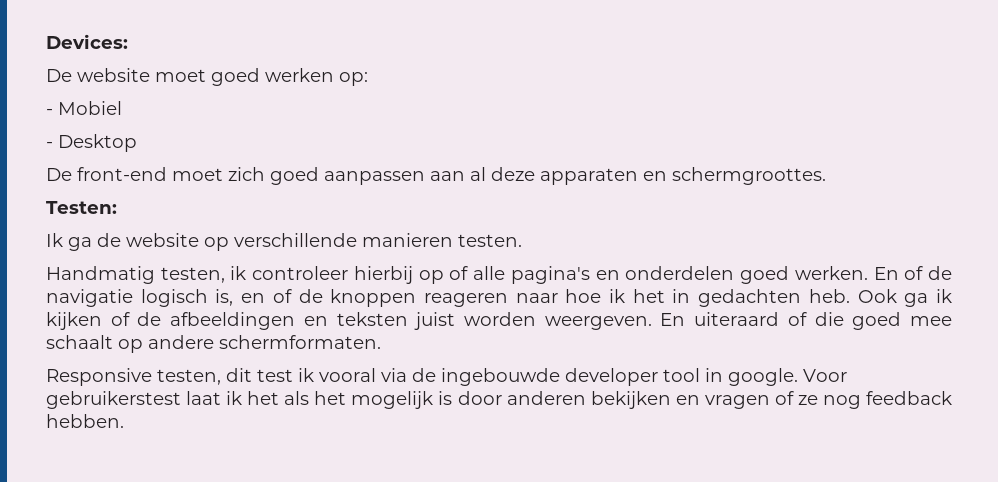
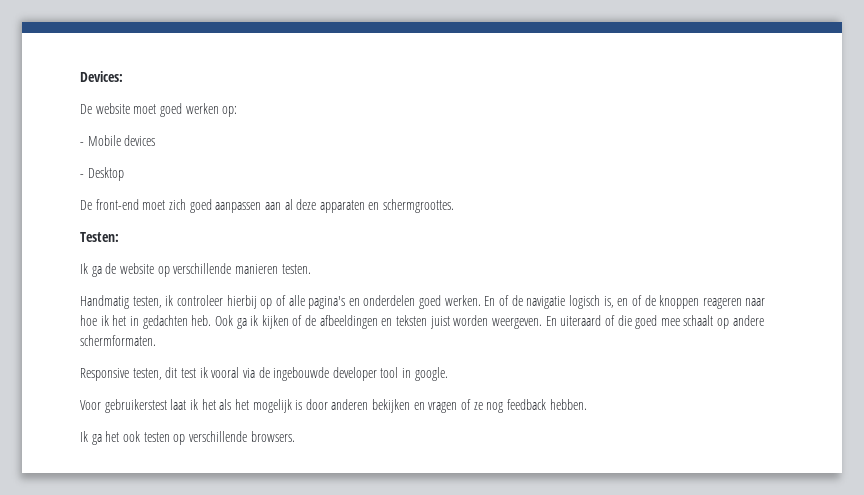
- - Mobiel
+ - Mobile devices
- Responsive testen, dit test ik vooral via de ingebouwde developer tool in google. Voor gebruikerstest laat ik het als het mogelijk is door anderen bekijken en vragen of ze nog feedback hebben.
+ Responsive testen, dit test ik vooral via de ingebouwde developer tool in google.
+ Voor gebruikerstest laat ik het als het mogelijk is door anderen bekijken en vragen of ze nog feedback hebben.
+ Ik ga het ook testen op verschillende browsers.

